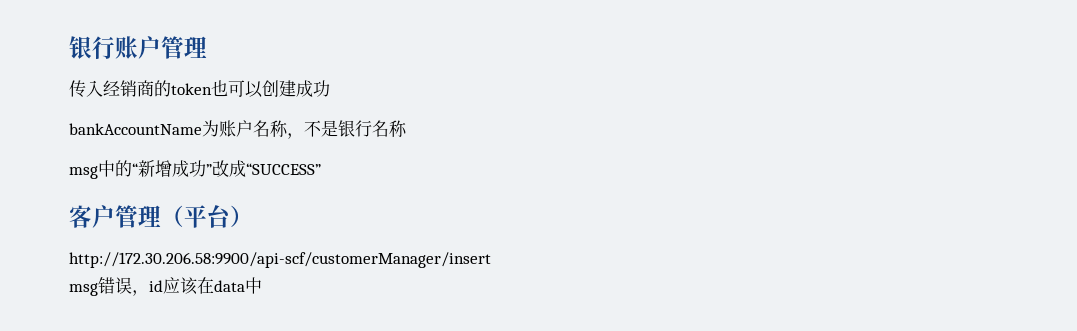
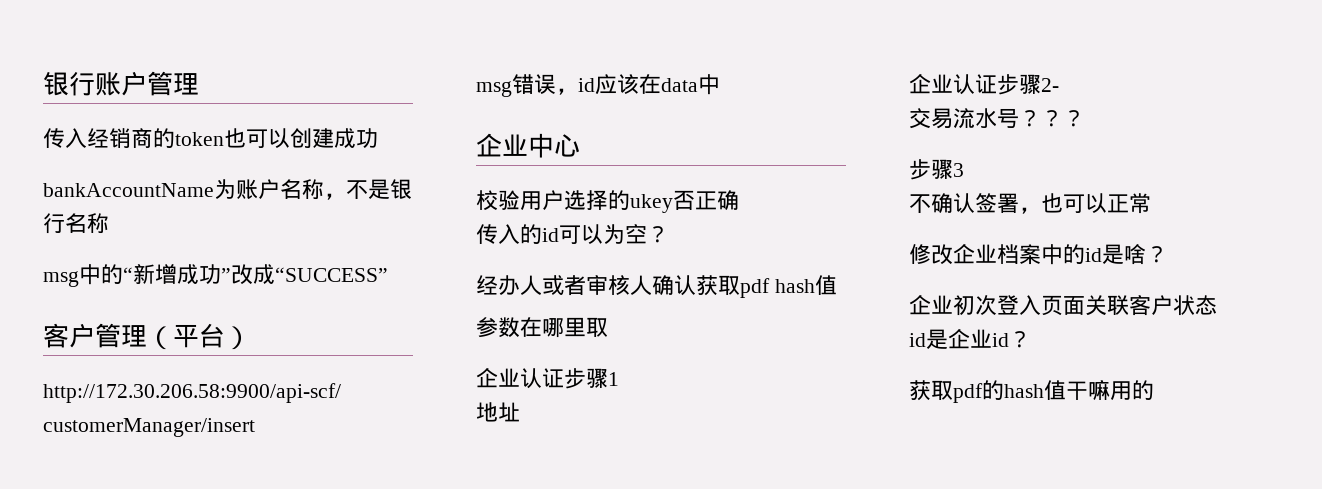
+ 企业中心
+ 校验用户选择的ukey否正确
+ 传入的id可以为空？
+ 经办人或者审核人确认获取pdf hash值
+ 参数在哪里取
+ 企业认证步骤1
+ 地址
+ 企业认证步骤2-
+ 交易流水号？？？
+ 步骤3
+ 不确认签署，也可以正常
+ 修改企业档案中的id是啥？
+ 企业初次登入页面关联客户状态
+ id是企业id？
+ 获取pdf的hash值干嘛用的

